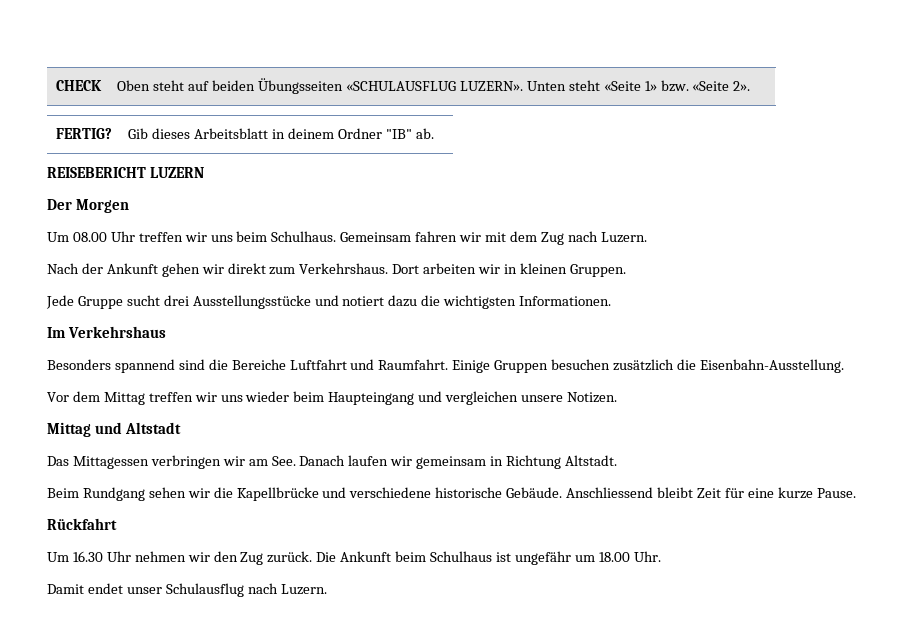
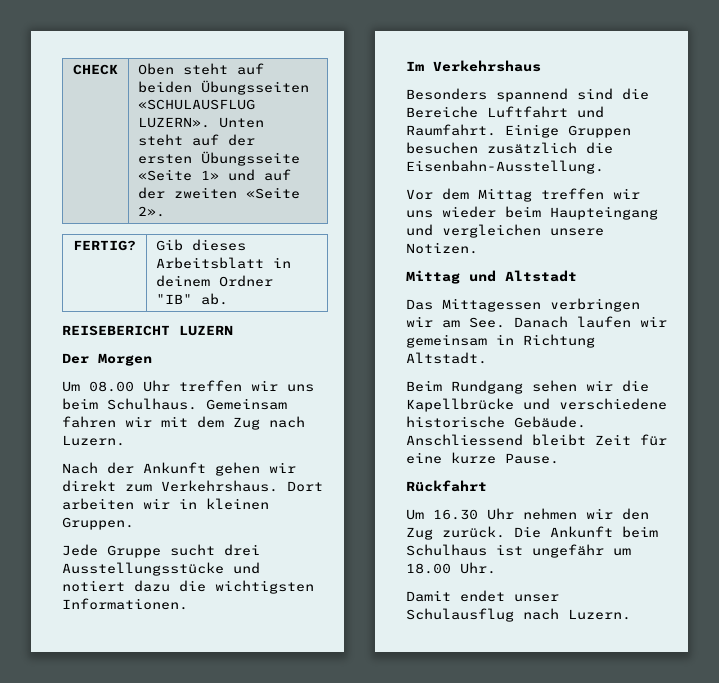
- CHECK | Oben steht auf beiden Übungsseiten «SCHULAUSFLUG LUZERN». Unten steht «Seite 1» bzw. «Seite 2».
+ CHECK | Oben steht auf beiden Übungsseiten «SCHULAUSFLUG LUZERN». Unten steht auf der ersten Übungsseite «Seite 1» und auf der zweiten «Seite 2».

